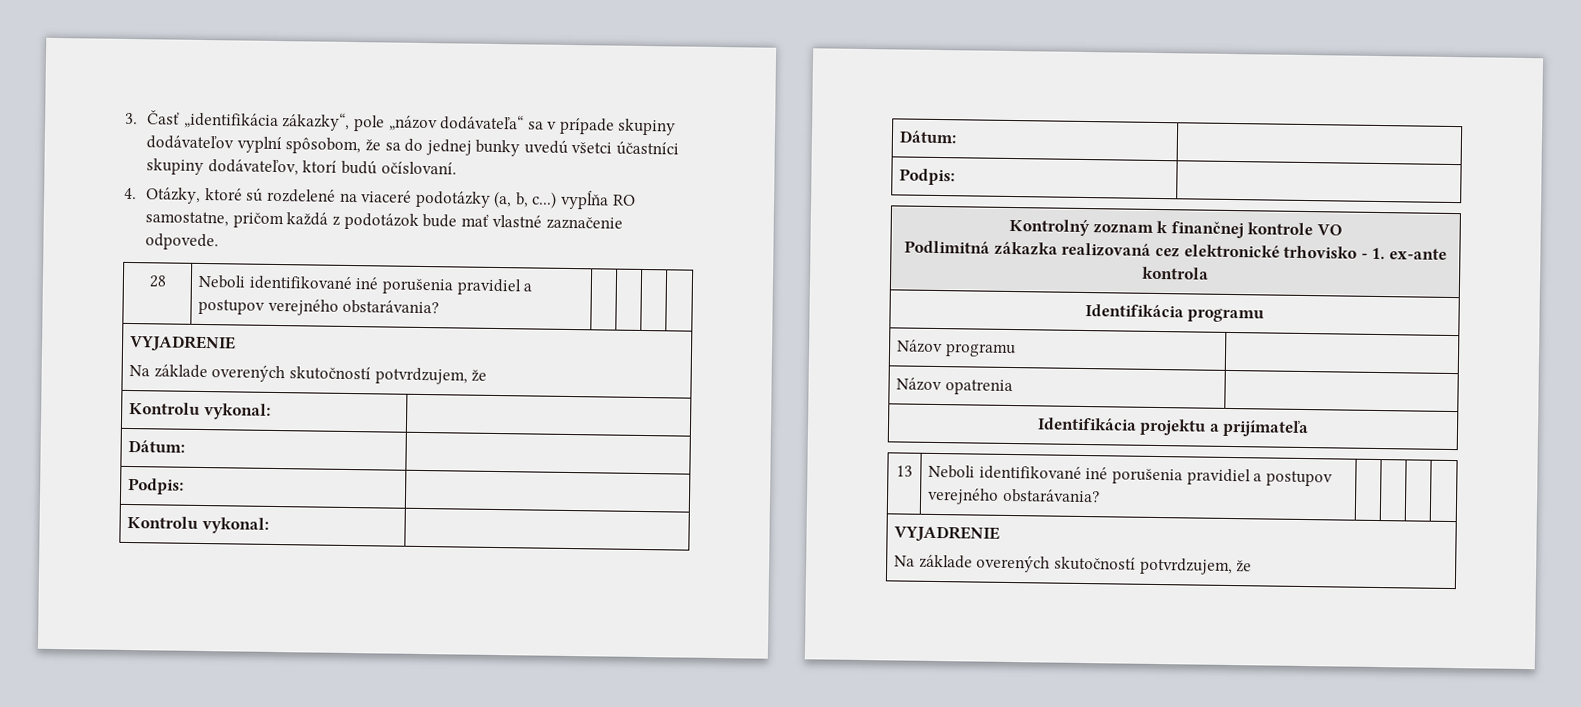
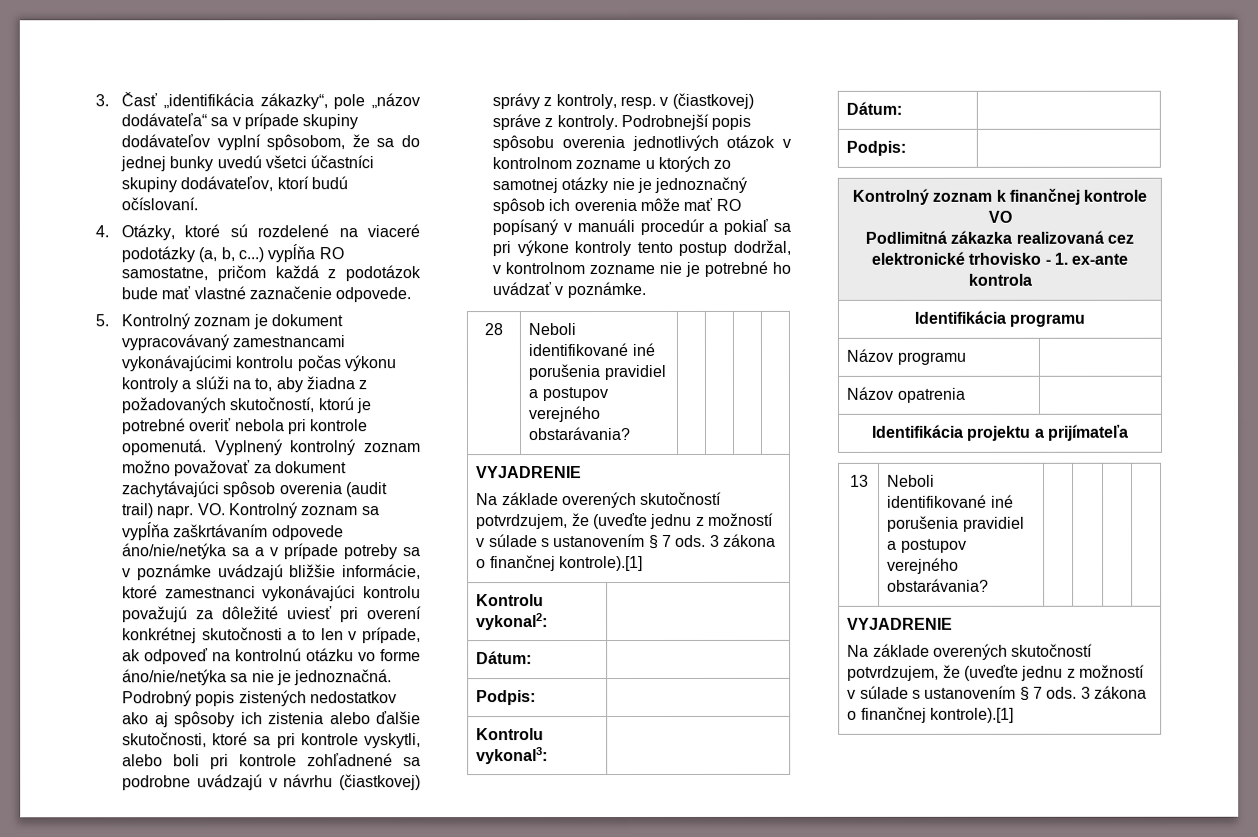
+ 5. Kontrolný zoznam je dokument vypracovávaný zamestnancami vykonávajúcimi kontrolu počas výkonu kontroly a slúži na to, aby žiadna z požadovaných skutočností, ktorú je potrebné overiť nebola pri kontrole opomenutá. Vyplnený kontrolný zoznam možno považovať za dokument zachytávajúci spôsob overenia (audit trail) napr. VO. Kontrolný zoznam sa vypĺňa zaškrtávaním odpovede áno/nie/netýka sa a v prípade potreby sa v poznámke uvádzajú bližšie informácie, ktoré zamestnanci vykonávajúci kontrolu považujú za dôležité uviesť pri overení konkrétnej skutočnosti a to len v prípade, ak odpoveď na kontrolnú otázku vo forme áno/nie/netýka sa nie je jednoznačná. Podrobný popis zistených nedostatkov ako aj spôsoby ich zistenia alebo ďalšie skutočnosti, ktoré sa pri kontrole vyskytli, alebo boli pri kontrole zohľadnené sa podrobne uvádzajú v návrhu (čiastkovej) správy z kontroly, resp. v (čiastkovej) správe z kontroly. Podrobnejší popis spôsobu overenia jednotlivých otázok v kontrolnom zozname u ktorých zo samotnej otázky nie je jednoznačný spôsob ich overenia môže mať RO popísaný v manuáli procedúr a pokiaľ sa pri výkone kontroly tento postup dodržal, v kontrolnom zozname nie je potrebné ho uvádzať v poznámke.
  28 | Neboli identifikované iné porušenia pravidiel a postupov verejného obstarávania? | | | |
  VYJADRENIE
- Na základe overených skutočností potvrdzujem, že
- Kontrolu vykonal: |
+ Na základe overených skutočností potvrdzujem, že (uveďte jednu z možností v súlade s ustanovením § 7 ods. 3 zákona o finančnej kontrole).[1]
+ Kontrolu vykonal2: |
  Dátum: |
  Podpis: |
- Kontrolu vykonal: |
+ Kontrolu vykonal3: |
  13 | Neboli identifikované iné porušenia pravidiel a postupov verejného obstarávania? | | | |
  VYJADRENIE
- Na základe overených skutočností potvrdzujem, že
+ Na základe overených skutočností potvrdzujem, že (uveďte jednu z možností v súlade s ustanovením § 7 ods. 3 zákona o finančnej kontrole).[1]

